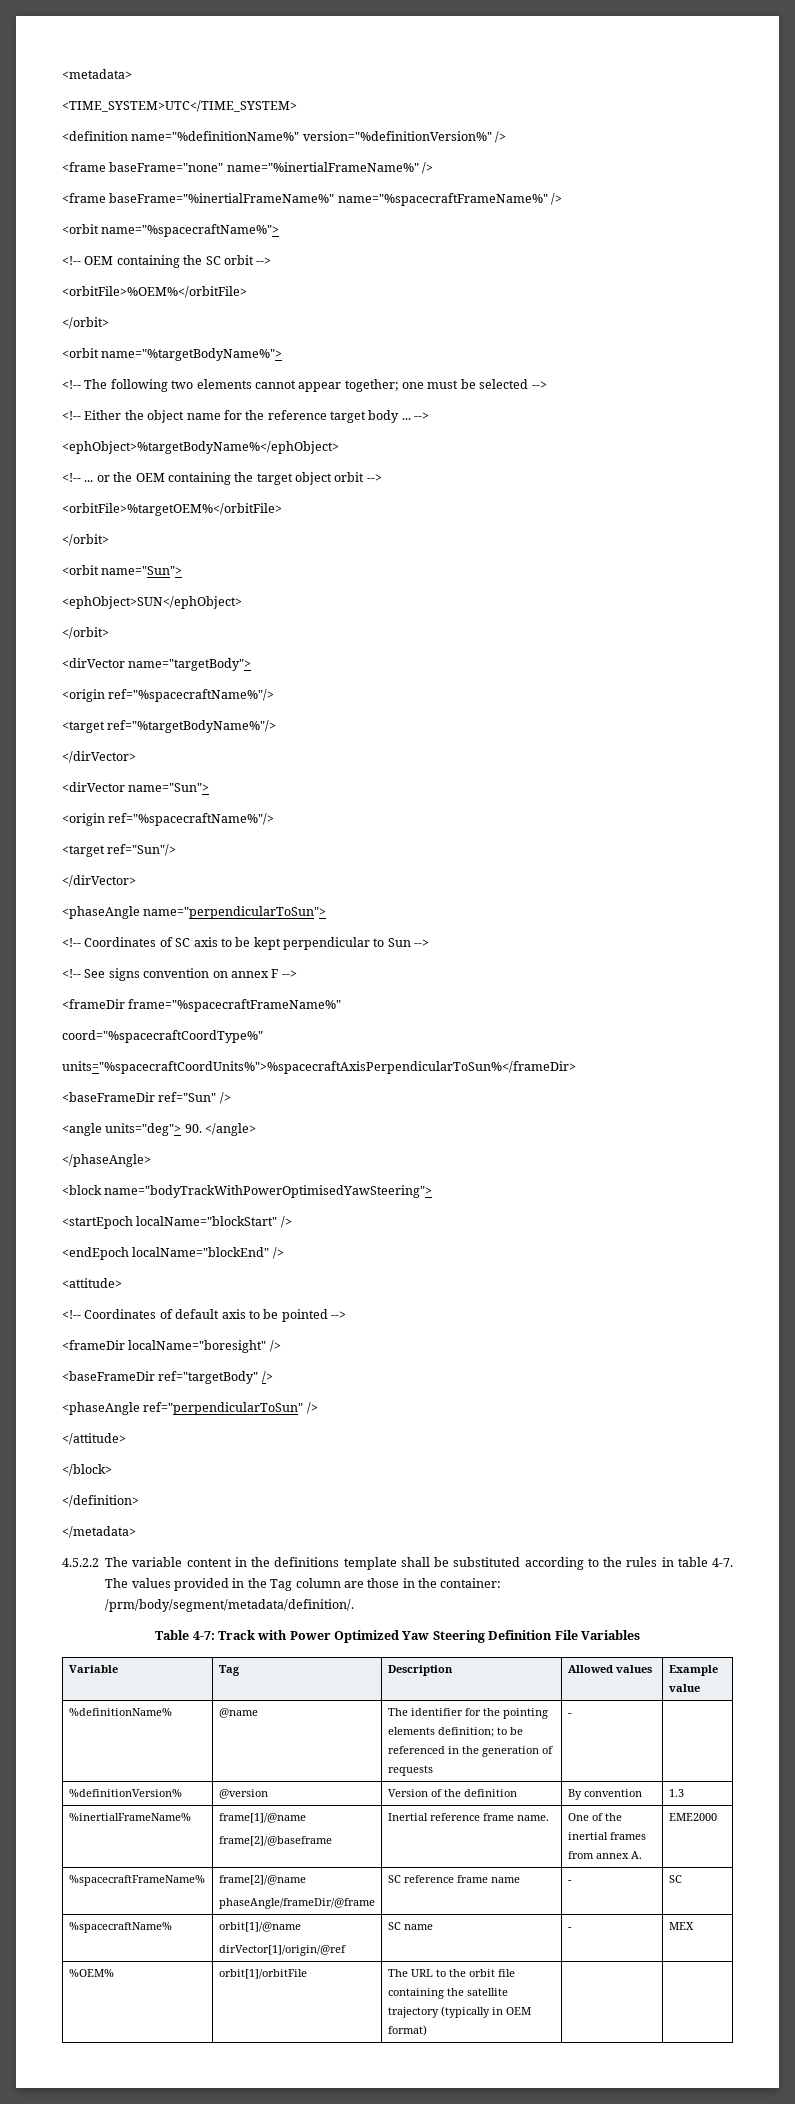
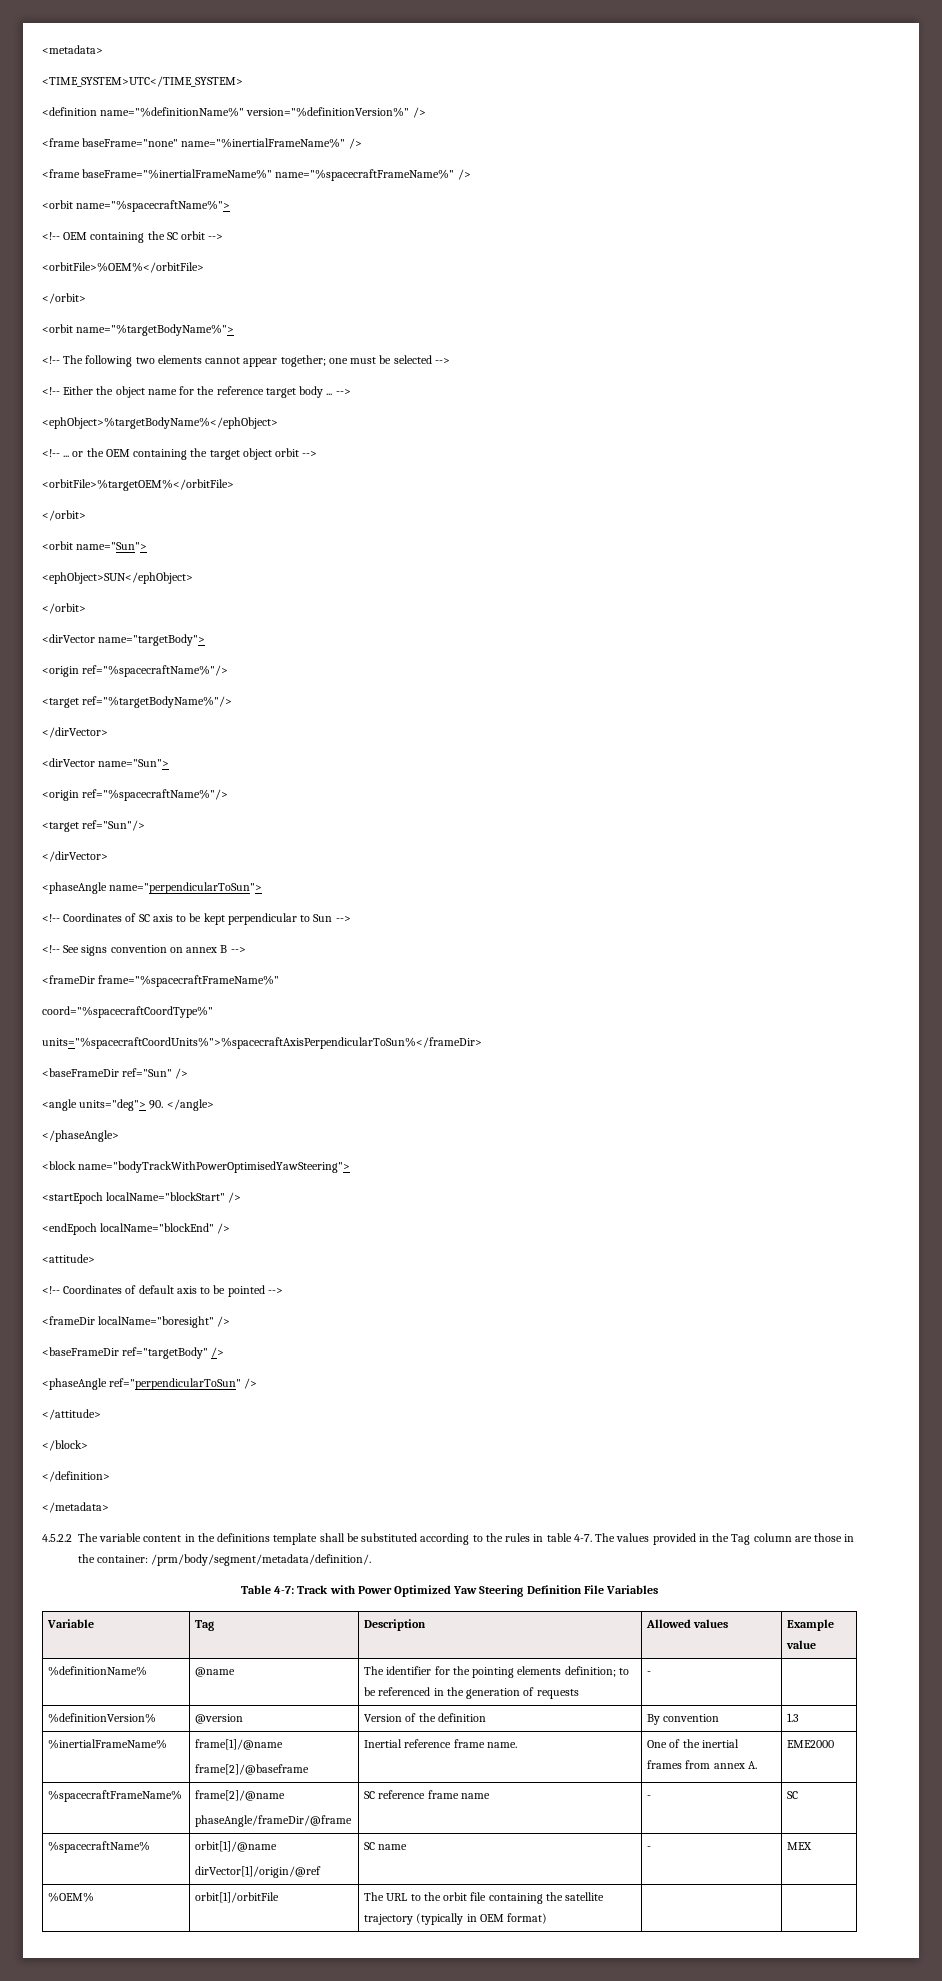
- <!-- See signs convention on annex F -->
+ <!-- See signs convention on annex B -->

